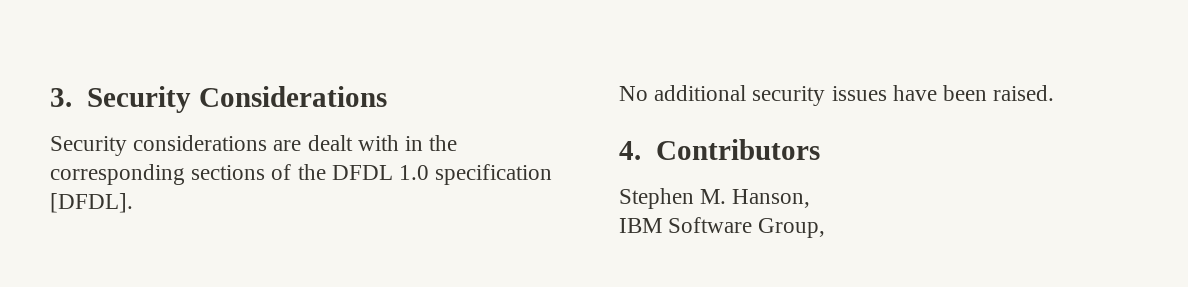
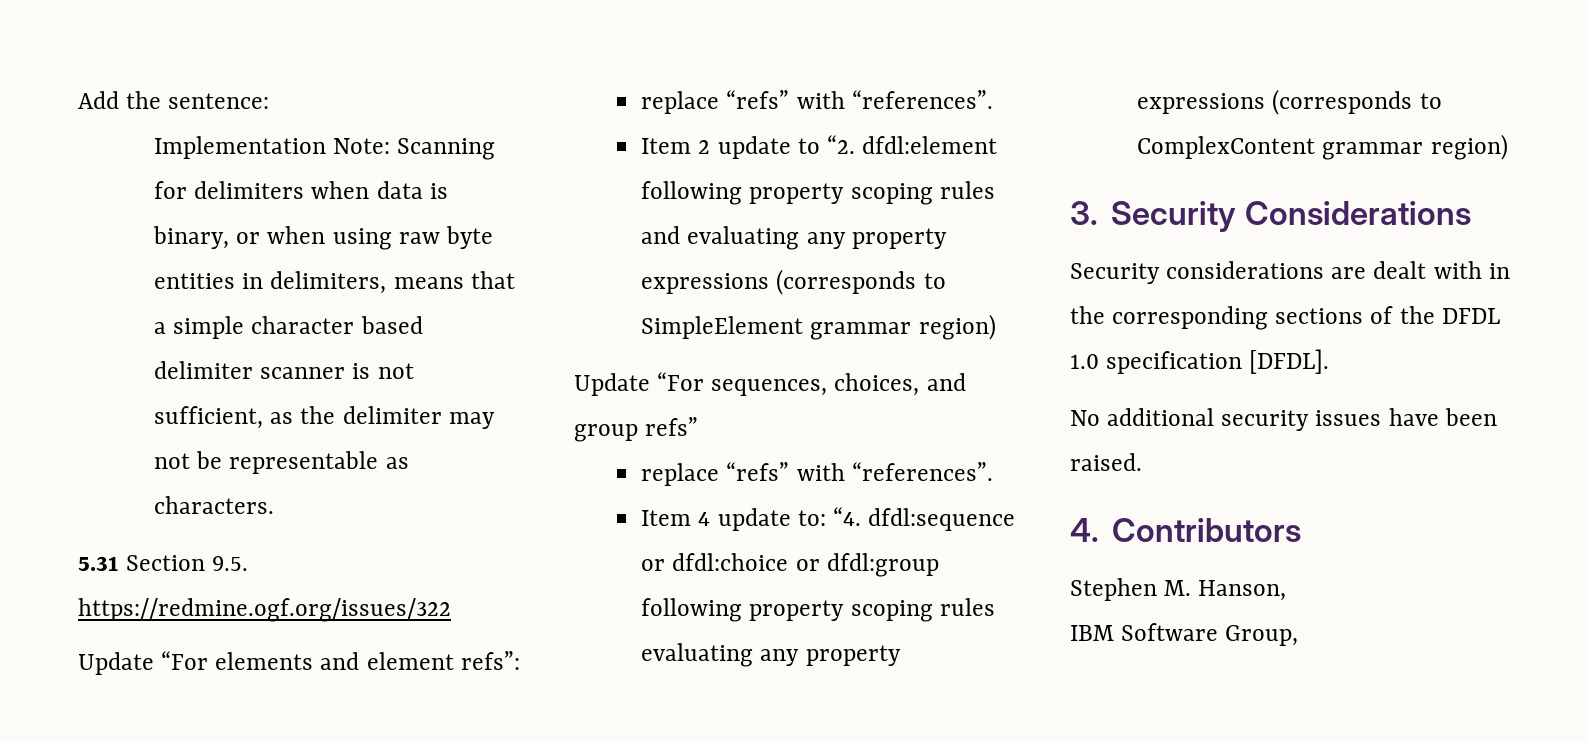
+ Add the sentence:
+ Implementation Note: Scanning for delimiters when data is binary, or when using raw byte entities in delimiters, means that a simple character based delimiter scanner is not sufficient, as the delimiter may not be representable as characters.
+ 5.31 Section 9.5. https://redmine.ogf.org/issues/322
+ Update “For elements and element refs”:
+ replace “refs” with “references”.
+ Item 2 update to “2. dfdl:element following property scoping rules and evaluating any property expressions (corresponds to SimpleElement grammar region)
+ Update “For sequences, choices, and group refs”
+ replace “refs” with “references”.
+ Item 4 update to: “4. dfdl:sequence or dfdl:choice or dfdl:group following property scoping rules evaluating any property expressions (corresponds to ComplexContent grammar region)

